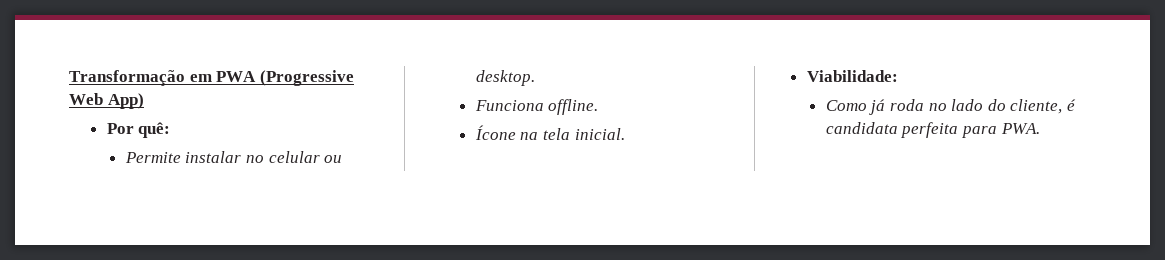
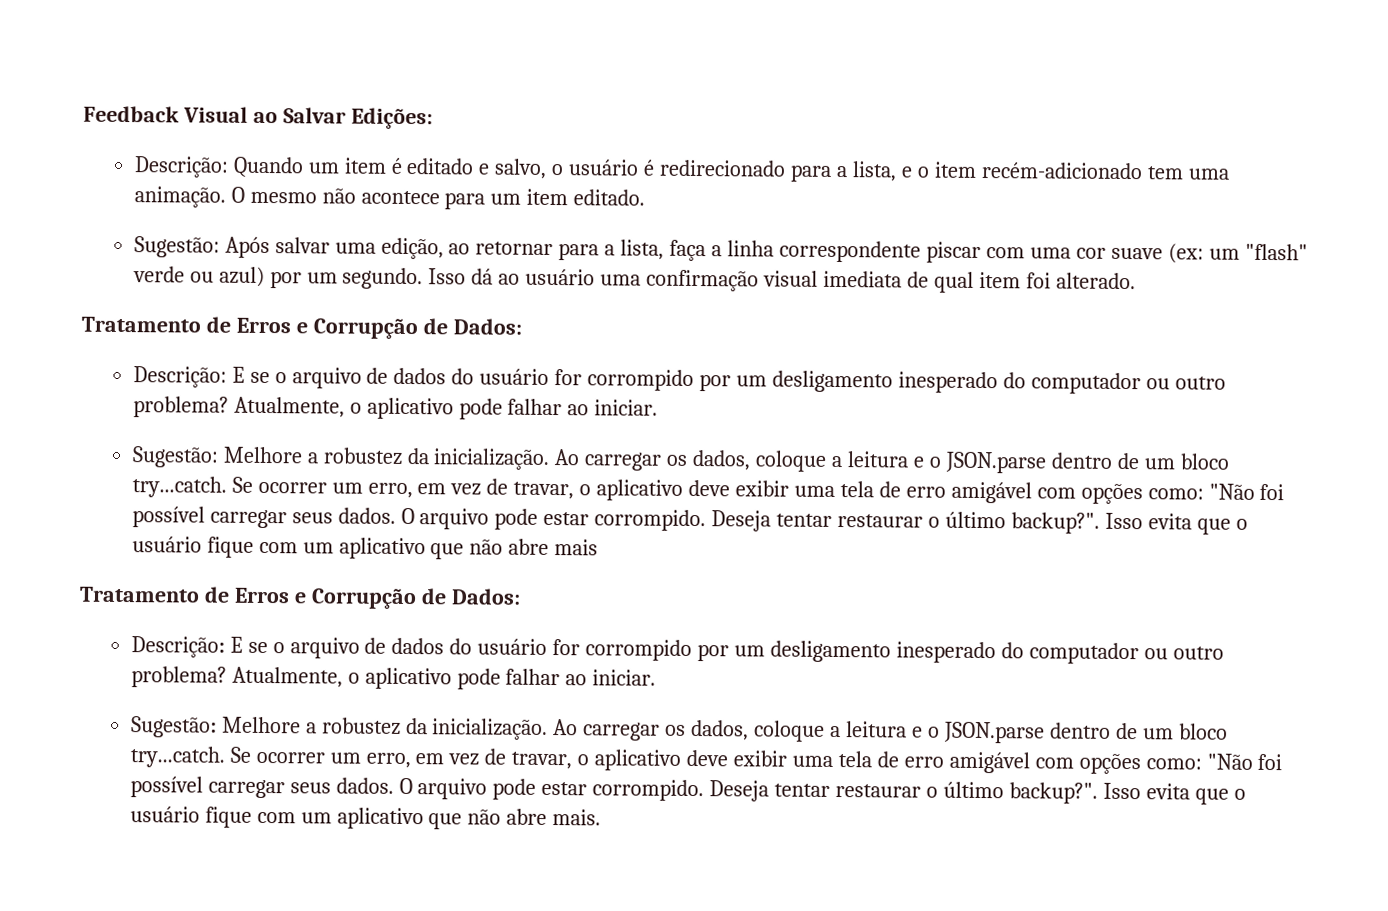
- Transformação em PWA (Progressive Web App)
- Por quê:
- Permite instalar no celular ou desktop.
- Funciona offline.
- Ícone na tela inicial.
- Viabilidade:
- Como já roda no lado do cliente, é candidata perfeita para PWA.
+ Feedback Visual ao Salvar Edições:
+ Descrição: Quando um item é editado e salvo, o usuário é redirecionado para a lista, e o item recém-adicionado tem uma animação. O mesmo não acontece para um item editado.
+ Sugestão: Após salvar uma edição, ao retornar para a lista, faça a linha correspondente piscar com uma cor suave (ex: um "flash" verde ou azul) por um segundo. Isso dá ao usuário uma confirmação visual imediata de qual item foi alterado.
+ Tratamento de Erros e Corrupção de Dados:
+ Descrição: E se o arquivo de dados do usuário for corrompido por um desligamento inesperado do computador ou outro problema? Atualmente, o aplicativo pode falhar ao iniciar.
+ Sugestão: Melhore a robustez da inicialização. Ao carregar os dados, coloque a leitura e o JSON.parse dentro de um bloco try...catch. Se ocorrer um erro, em vez de travar, o aplicativo deve exibir uma tela de erro amigável com opções como: "Não foi possível carregar seus dados. O arquivo pode estar corrompido. Deseja tentar restaurar o último backup?". Isso evita que o usuário fique com um aplicativo que não abre mais
+ Tratamento de Erros e Corrupção de Dados:
+ Descrição: E se o arquivo de dados do usuário for corrompido por um desligamento inesperado do computador ou outro problema? Atualmente, o aplicativo pode falhar ao iniciar.
+ Sugestão: Melhore a robustez da inicialização. Ao carregar os dados, coloque a leitura e o JSON.parse dentro de um bloco try...catch. Se ocorrer um erro, em vez de travar, o aplicativo deve exibir uma tela de erro amigável com opções como: "Não foi possível carregar seus dados. O arquivo pode estar corrompido. Deseja tentar restaurar o último backup?". Isso evita que o usuário fique com um aplicativo que não abre mais.

